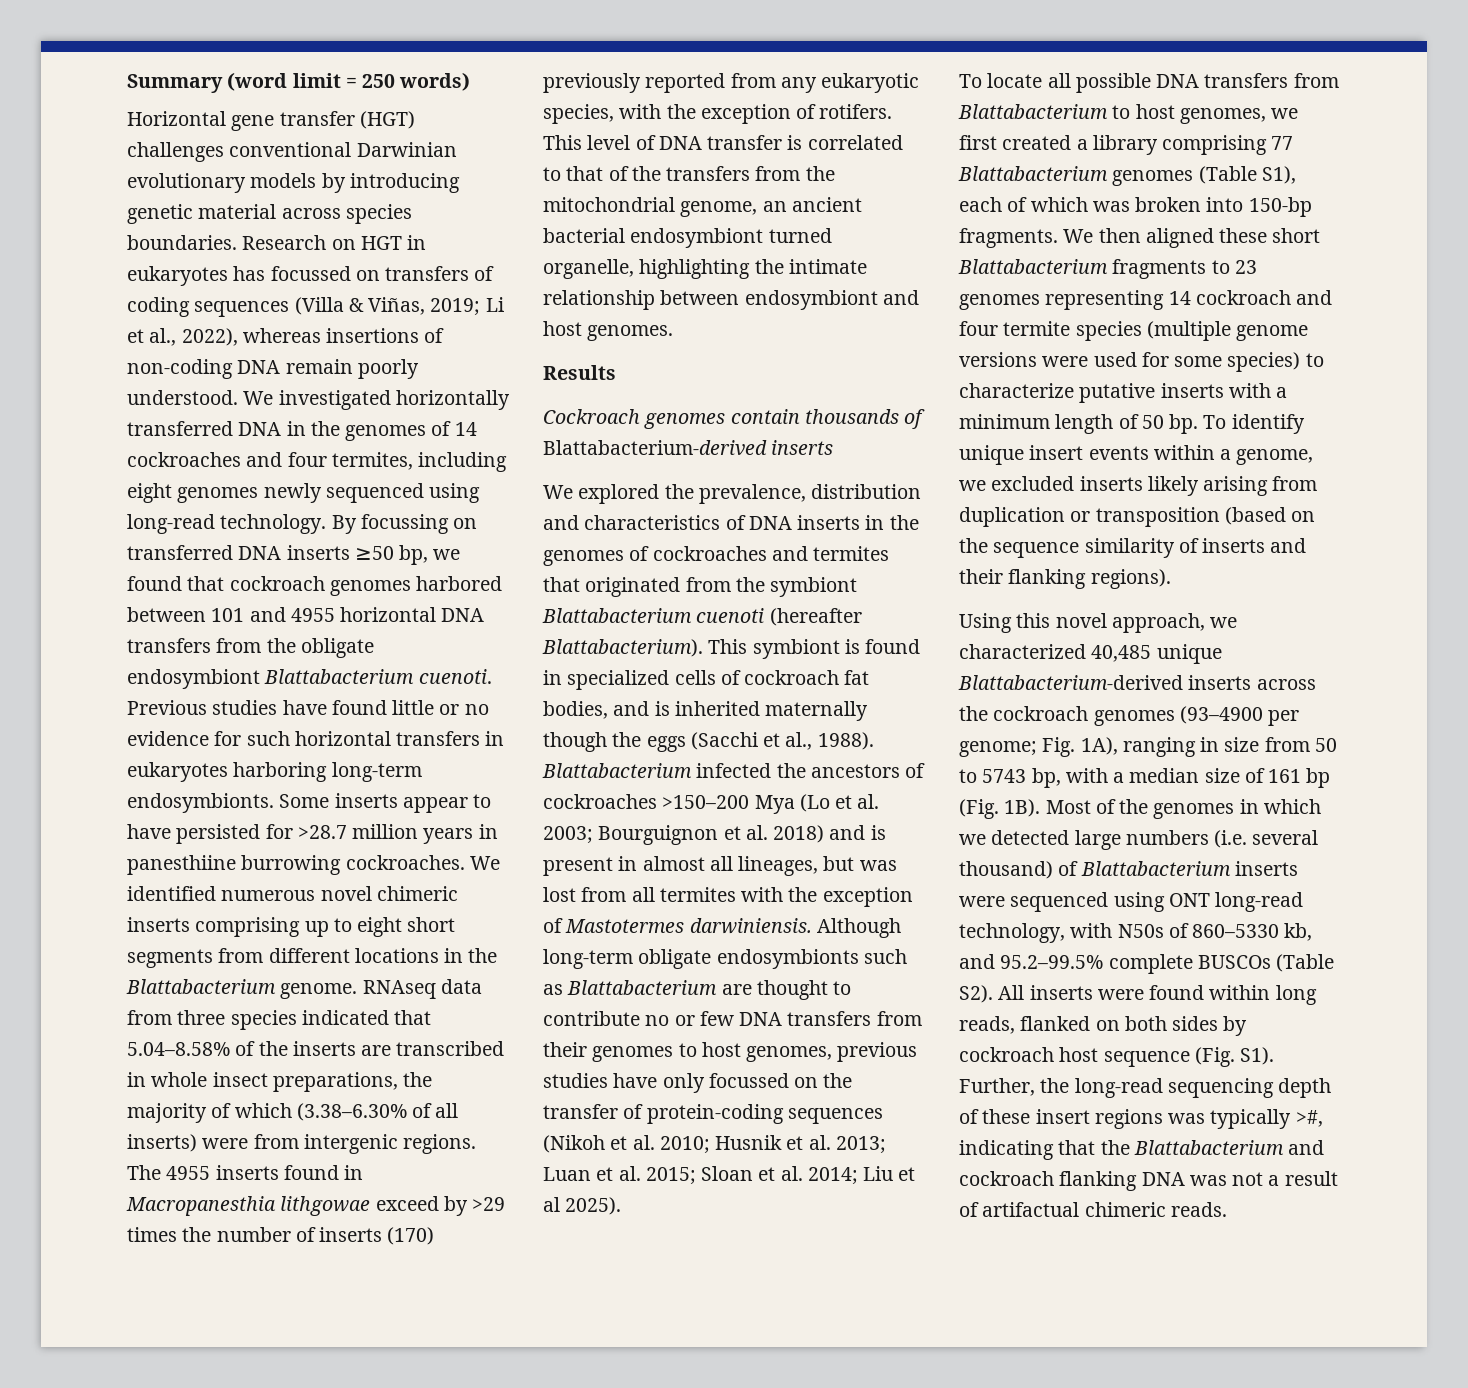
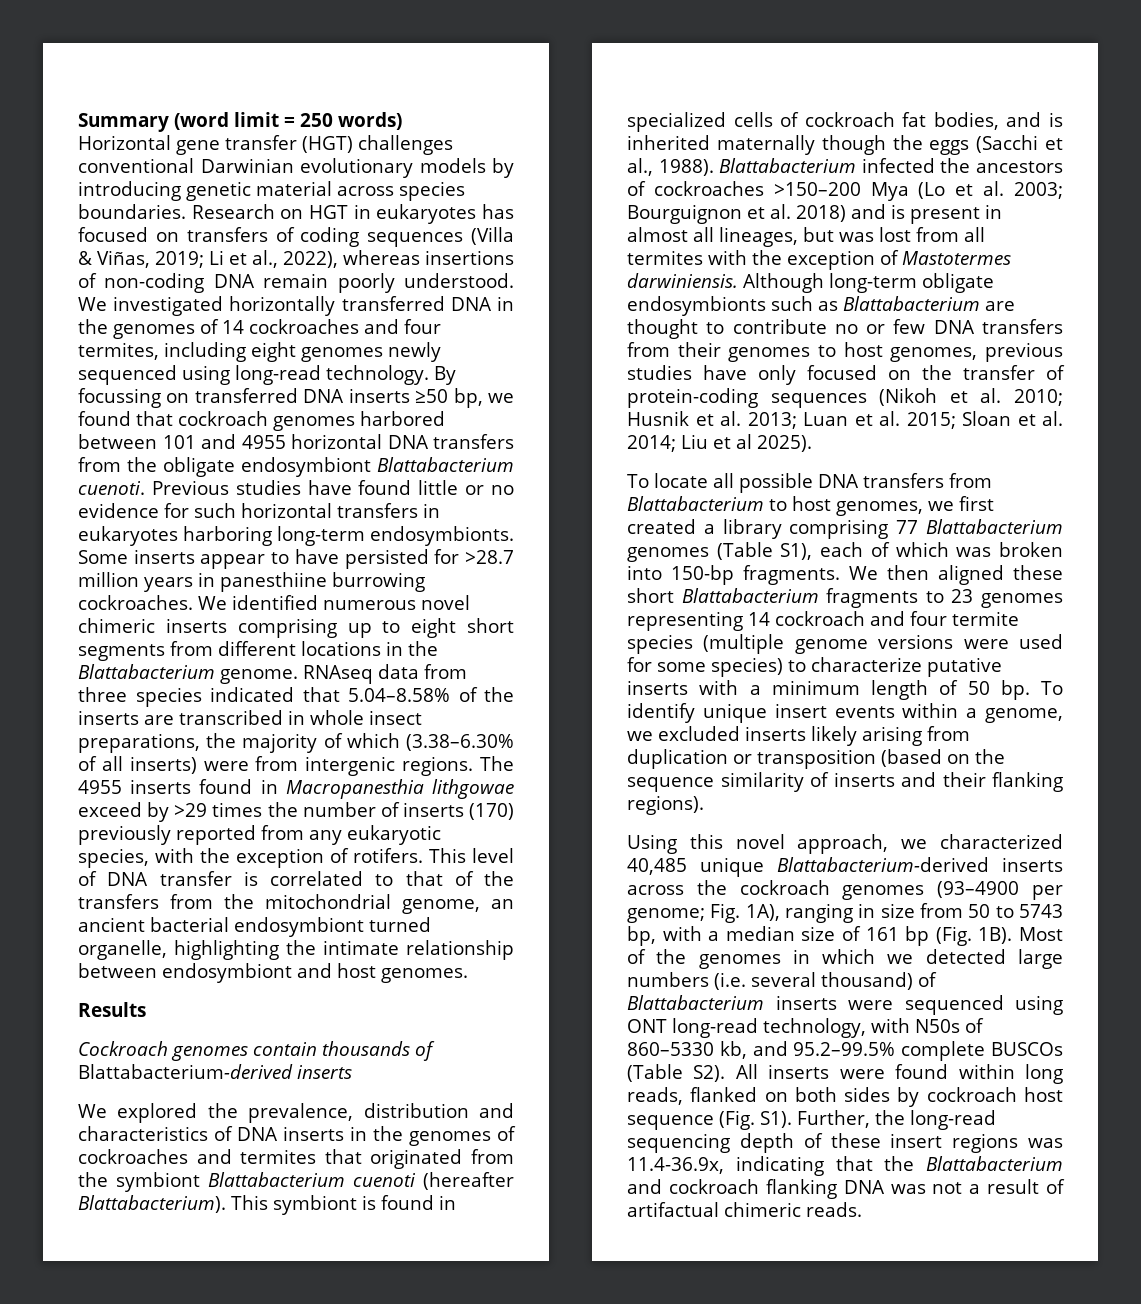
- Research on HGT in eukaryotes has focussed on transfers of coding sequences (Villa & Viñas, 2019; Li et al., 2022), whereas insertions of non-coding DNA remain poorly understood.
+ Research on HGT in eukaryotes has focused on transfers of coding sequences (Villa & Viñas, 2019; Li et al., 2022), whereas insertions of non-coding DNA remain poorly understood.
- Although long-term obligate endosymbionts such as Blattabacterium are thought to contribute no or few DNA transfers from their genomes to host genomes, previous studies have only focussed on the transfer of protein-coding sequences (Nikoh et al. 2010; Husnik et al. 2013; Luan et al. 2015; Sloan et al. 2014; Liu et al 2025).
+ Although long-term obligate endosymbionts such as Blattabacterium are thought to contribute no or few DNA transfers from their genomes to host genomes, previous studies have only focused on the transfer of protein-coding sequences (Nikoh et al. 2010; Husnik et al. 2013; Luan et al. 2015; Sloan et al. 2014; Liu et al 2025).
- Most of the genomes in which we detected large numbers (i.e. several thousand) of Blattabacterium inserts were sequenced using ONT long-read technology, with N50s of 860–5330 kb, and 95.2–99.5% complete BUSCOs (Table S2). All inserts were found within long reads, flanked on both sides by cockroach host sequence (Fig. S1). Further, the long-read sequencing depth of these insert regions was typically >#, indicating that the Blattabacterium and cockroach flanking DNA was not a result of artifactual chimeric reads.
+ Most of the genomes in which we detected large numbers (i.e. several thousand) of Blattabacterium inserts were sequenced using ONT long-read technology, with N50s of 860–5330 kb, and 95.2–99.5% complete BUSCOs (Table S2). All inserts were found within long reads, flanked on both sides by cockroach host sequence (Fig. S1). Further, the long-read sequencing depth of these insert regions was 11.4-36.9x, indicating that the Blattabacterium and cockroach flanking DNA was not a result of artifactual chimeric reads.

